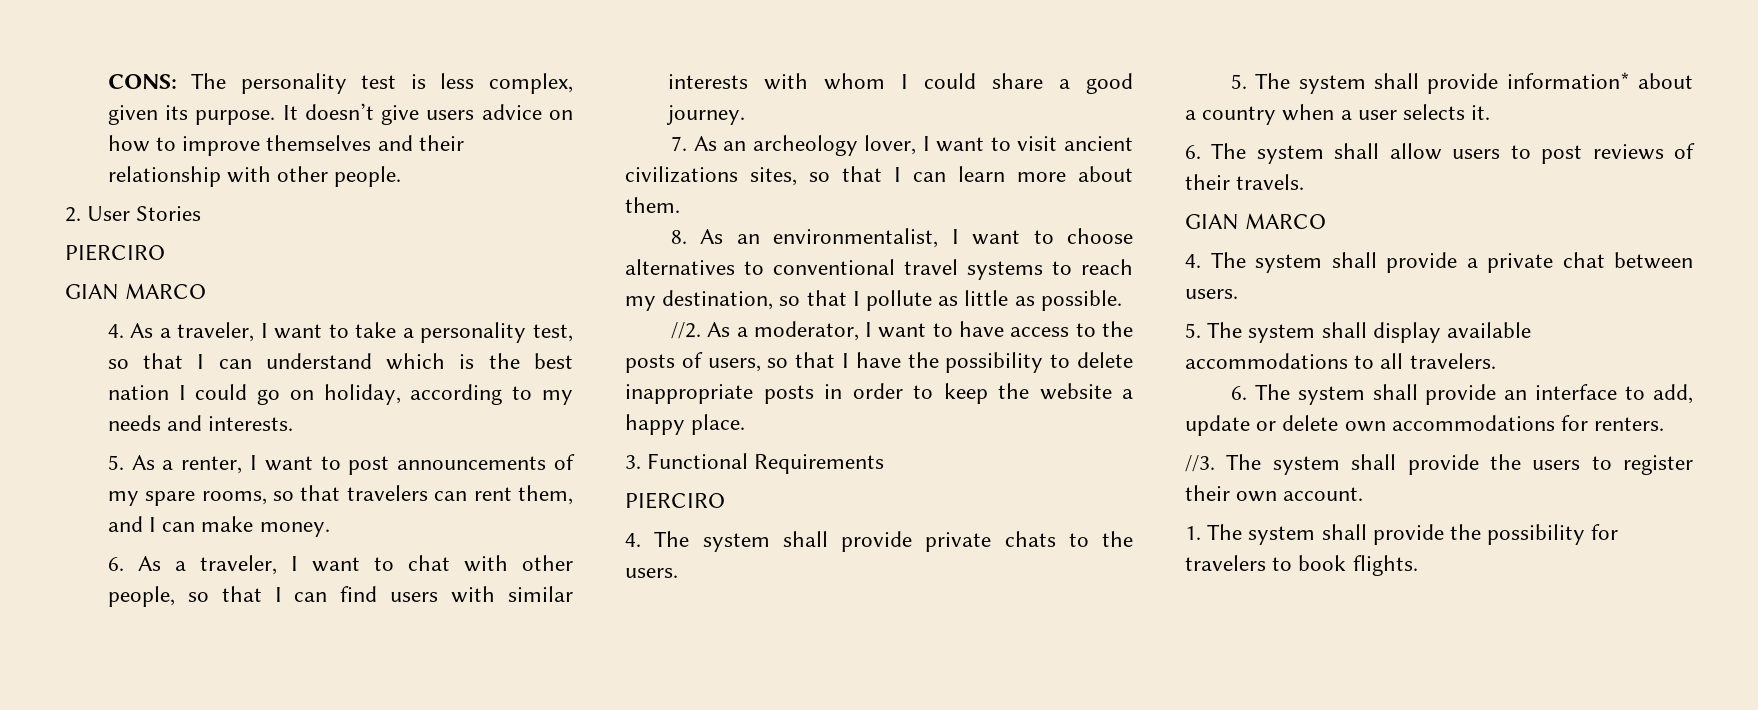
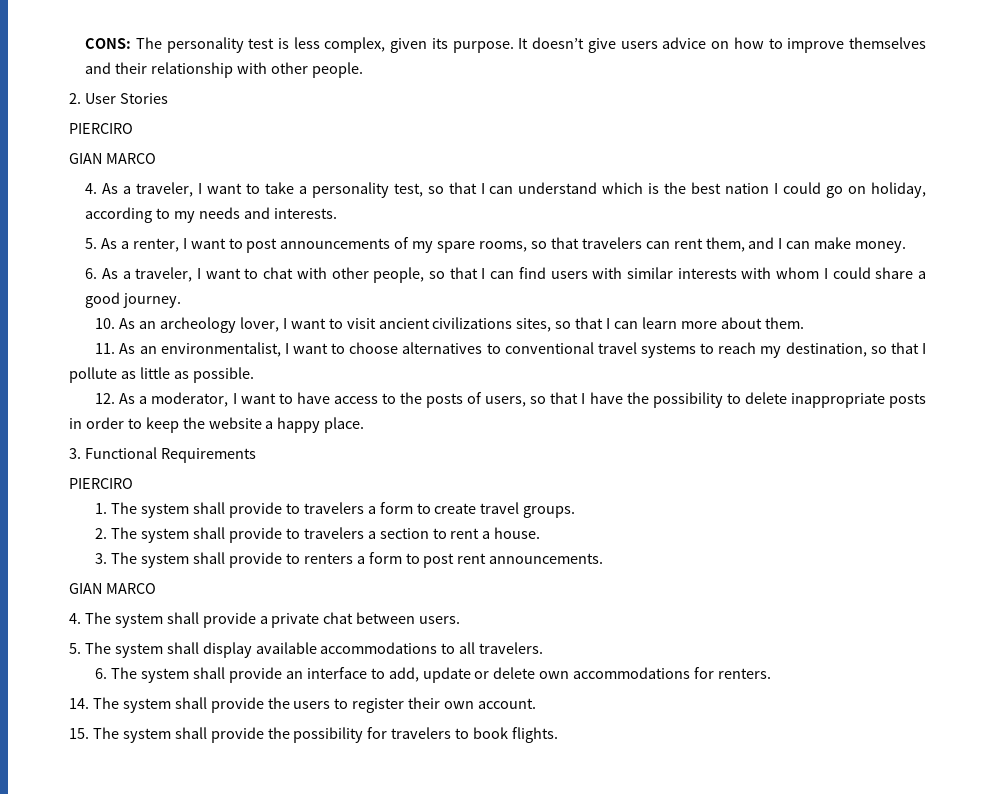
- 7. As an archeology lover, I want to visit ancient civilizations sites, so that I can learn more about them.
+ 10. As an archeology lover, I want to visit ancient civilizations sites, so that I can learn more about them.
- 8. As an environmentalist, I want to choose alternatives to conventional travel systems to reach my destination, so that I pollute as little as possible.
+ 11. As an environmentalist, I want to choose alternatives to conventional travel systems to reach my destination, so that I pollute as little as possible.
- //2. As a moderator, I want to have access to the posts of users, so that I have the possibility to delete inappropriate posts in order to keep the website a happy place.
+ 12. As a moderator, I want to have access to the posts of users, so that I have the possibility to delete inappropriate posts in order to keep the website a happy place.
- 4. The system shall provide private chats to the users.
- 5. The system shall provide information* about a country when a user selects it.
- 6. The system shall allow users to post reviews of their travels.
+ 1. The system shall provide to travelers a form to create travel groups.
+ 2. The system shall provide to travelers a section to rent a house.
+ 3. The system shall provide to renters a form to post rent announcements.
- //3. The system shall provide the users to register their own account.
+ 14. The system shall provide the users to register their own account.
- 1. The system shall provide the possibility for travelers to book flights.
+ 15. The system shall provide the possibility for travelers to book flights.

